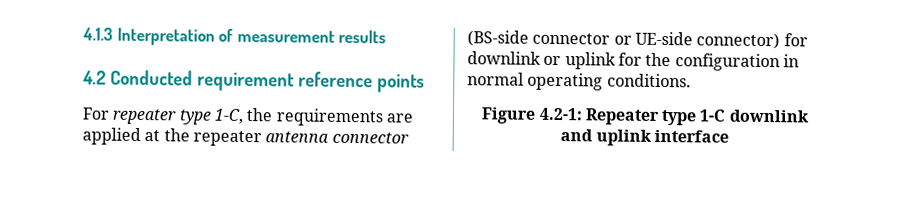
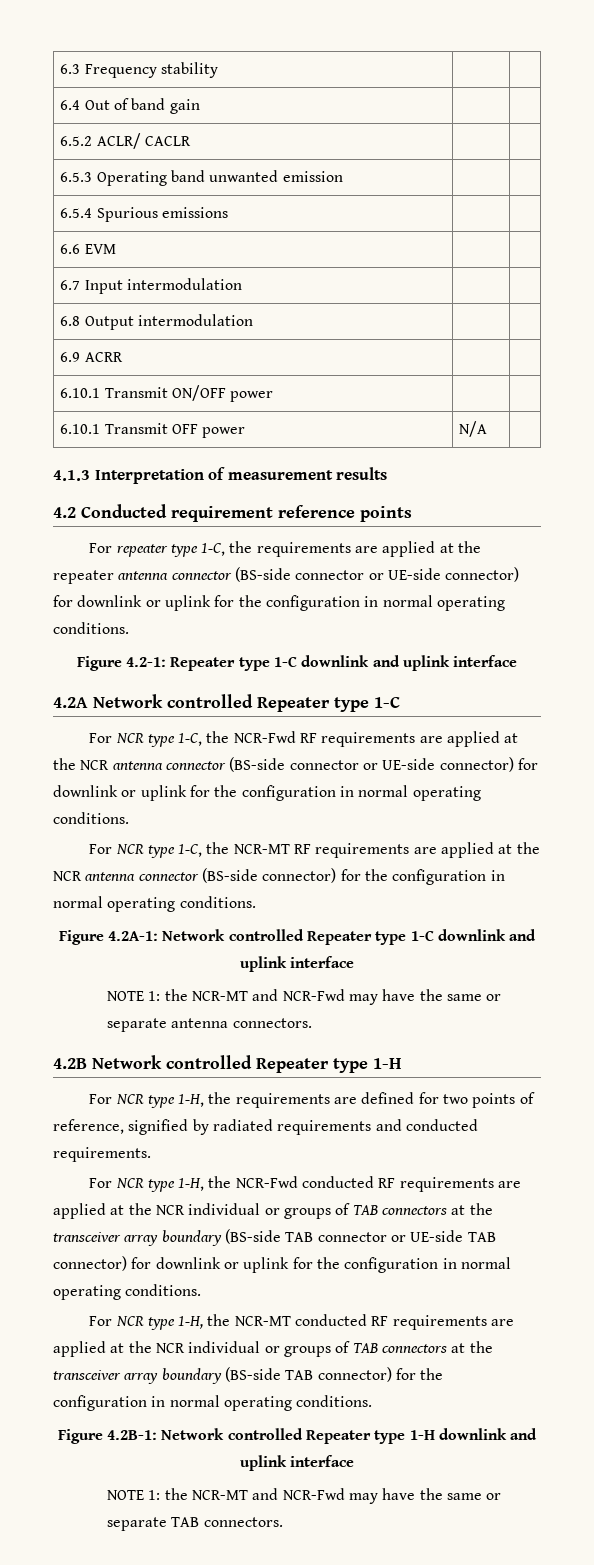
+ 6.3 Frequency stability | |
+ 6.4 Out of band gain | |
+ 6.5.2 ACLR/ CACLR | |
+ 6.5.3 Operating band unwanted emission | |
+ 6.5.4 Spurious emissions | |
+ 6.6 EVM | |
+ 6.7 Input intermodulation | |
+ 6.8 Output intermodulation | |
+ 6.9 ACRR | |
+ 6.10.1 Transmit ON/OFF power | |
+ 6.10.1 Transmit OFF power | N/A |
+ 4.2A Network controlled Repeater type 1-C
+ For NCR type 1-C, the NCR-Fwd RF requirements are applied at the NCR antenna connector (BS-side connector or UE-side connector) for downlink or uplink for the configuration in normal operating conditions.
+ For NCR type 1-C, the NCR-MT RF requirements are applied at the NCR antenna connector (BS-side connector) for the configuration in normal operating conditions.
+ Figure 4.2A-1: Network controlled Repeater type 1-C downlink and uplink interface
+ NOTE 1: the NCR-MT and NCR-Fwd may have the same or separate antenna connectors.
+ 4.2B Network controlled Repeater type 1-H
+ For NCR type 1-H, the requirements are defined for two points of reference, signified by radiated requirements and conducted requirements.
+ For NCR type 1-H, the NCR-Fwd conducted RF requirements are applied at the NCR individual or groups of TAB connectors at the transceiver array boundary (BS-side TAB connector or UE-side TAB connector) for downlink or uplink for the configuration in normal operating conditions.
+ For NCR type 1-H, the NCR-MT conducted RF requirements are applied at the NCR individual or groups of TAB connectors at the transceiver array boundary (BS-side TAB connector) for the configuration in normal operating conditions.
+ Figure 4.2B-1: Network controlled Repeater type 1-H downlink and uplink interface
+ NOTE 1: the NCR-MT and NCR-Fwd may have the same or separate TAB connectors.

